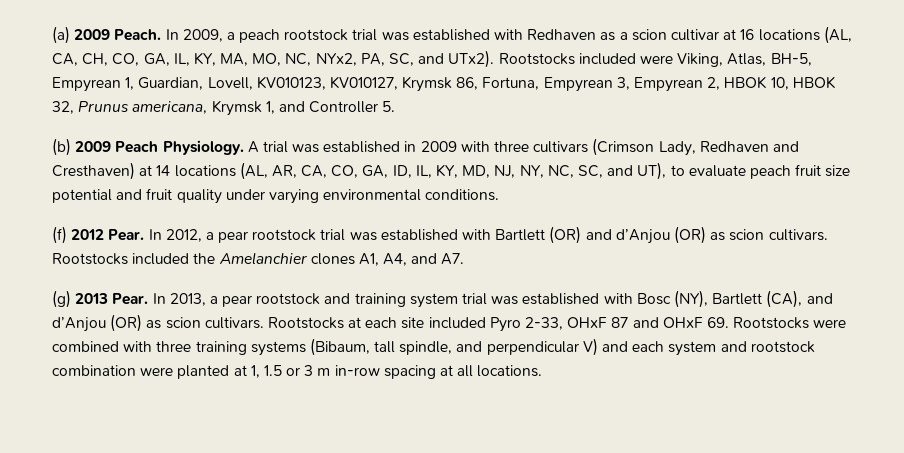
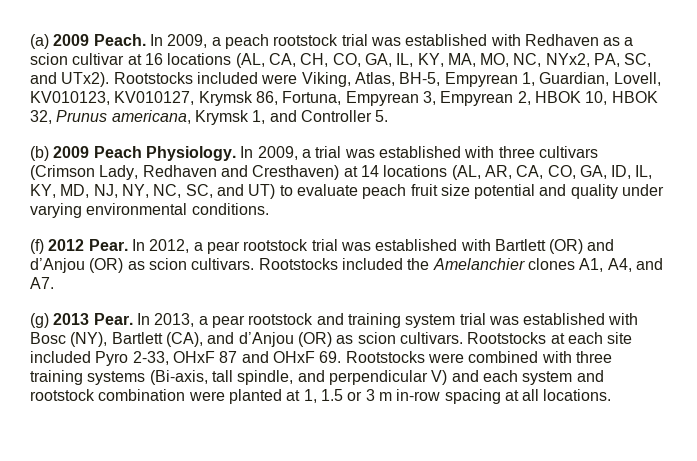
- A trial was established in 2009 with three cultivars (Crimson Lady, Redhaven and Cresthaven) at 14 locations (AL, AR, CA, CO, GA, ID, IL, KY, MD, NJ, NY, NC, SC, and UT), to evaluate peach fruit size potential and fruit quality under varying environmental conditions.
+ In 2009, a trial was established with three cultivars (Crimson Lady, Redhaven and Cresthaven) at 14 locations (AL, AR, CA, CO, GA, ID, IL, KY, MD, NJ, NY, NC, SC, and UT) to evaluate peach fruit size potential and quality under varying environmental conditions.
- Rootstocks at each site included Pyro 2-33, OHxF 87 and OHxF 69. Rootstocks were combined with three training systems (Bibaum, tall spindle, and perpendicular V) and each system and rootstock combination were planted at 1, 1.5 or 3 m in-row spacing at all locations.
+ Rootstocks at each site included Pyro 2-33, OHxF 87 and OHxF 69. Rootstocks were combined with three training systems (Bi-axis, tall spindle, and perpendicular V) and each system and rootstock combination were planted at 1, 1.5 or 3 m in-row spacing at all locations.

